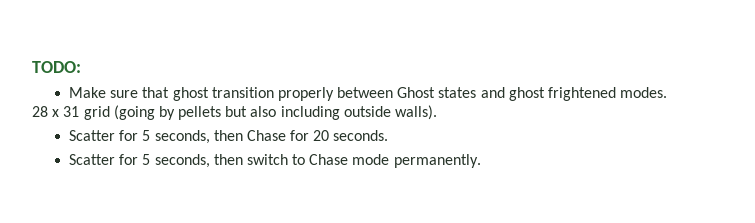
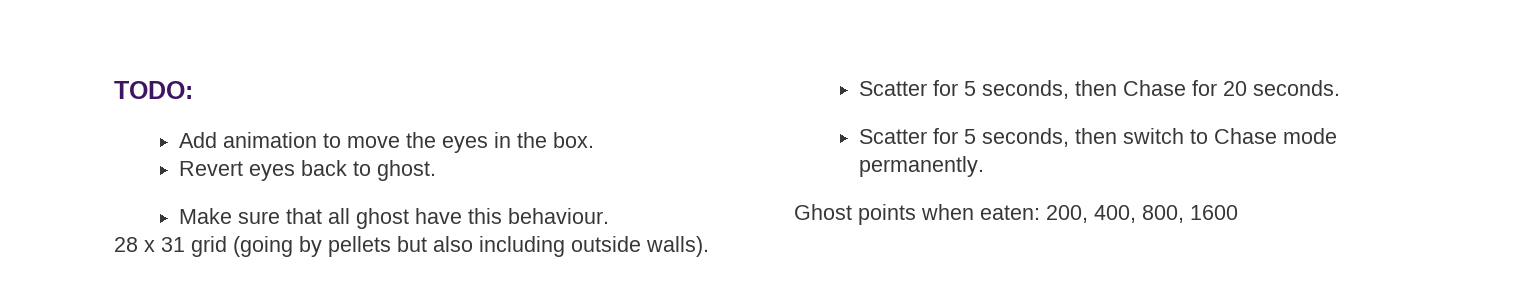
- Make sure that ghost transition properly between Ghost states and ghost frightened modes.
+ Add animation to move the eyes in the box.
+ Revert eyes back to ghost.
+ Make sure that all ghost have this behaviour.
+ Ghost points when eaten: 200, 400, 800, 1600

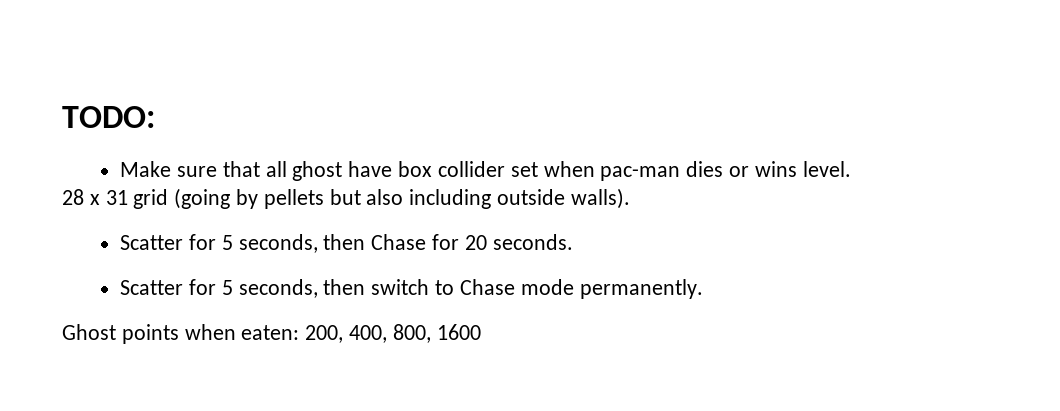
- Add animation to move the eyes in the box.
- Revert eyes back to ghost.
- Make sure that all ghost have this behaviour.
+ Make sure that all ghost have box collider set when pac-man dies or wins level.

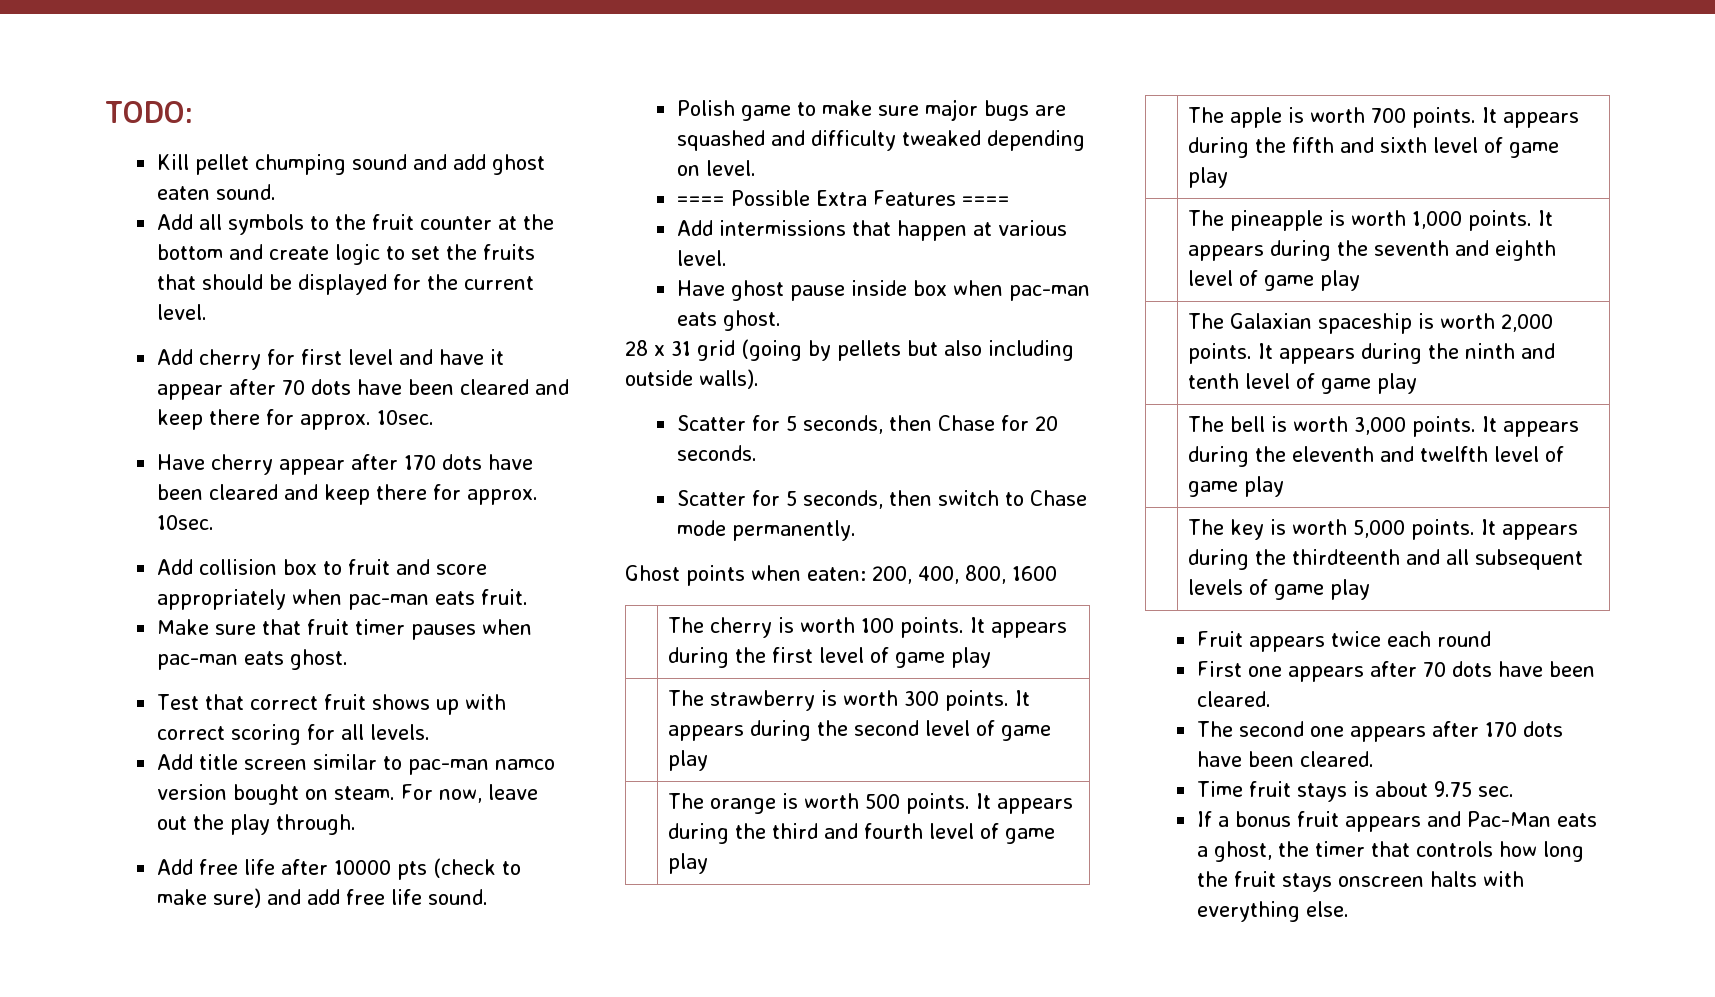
- Make sure that all ghost have box collider set when pac-man dies or wins level.
+ Kill pellet chumping sound and add ghost eaten sound.
+ Add all symbols to the fruit counter at the bottom and create logic to set the fruits that should be displayed for the current level.
+ Add cherry for first level and have it appear after 70 dots have been cleared and keep there for approx. 10sec.
+ Have cherry appear after 170 dots have been cleared and keep there for approx. 10sec.
+ Add collision box to fruit and score appropriately when pac-man eats fruit.
+ Make sure that fruit timer pauses when pac-man eats ghost.
+ Test that correct fruit shows up with correct scoring for all levels.
+ Add title screen similar to pac-man namco version bought on steam. For now, leave out the play through.
+ Add free life after 10000 pts (check to make sure) and add free life sound.
+ Polish game to make sure major bugs are squashed and difficulty tweaked depending on level.
+ ==== Possible Extra Features ====
+ Add intermissions that happen at various level.
+ Have ghost pause inside box when pac-man eats ghost.
+ | The cherry is worth 100 points. It appears during the first level of game play
+ | The strawberry is worth 300 points. It appears during the second level of game play
+ | The orange is worth 500 points. It appears during the third and fourth level of game play
+ | The apple is worth 700 points. It appears during the fifth and sixth level of game play
+ | The pineapple is worth 1,000 points. It appears during the seventh and eighth level of game play
+ | The Galaxian spaceship is worth 2,000 points. It appears during the ninth and tenth level of game play
+ | The bell is worth 3,000 points. It appears during the eleventh and twelfth level of game play
+ | The key is worth 5,000 points. It appears during the thirdteenth and all subsequent levels of game play
+ Fruit appears twice each round
+ First one appears after 70 dots have been cleared.
+ The second one appears after 170 dots have been cleared.
+ Time fruit stays is about 9.75 sec.
+ If a bonus fruit appears and Pac-Man eats a ghost, the timer that controls how long the fruit stays onscreen halts with everything else.

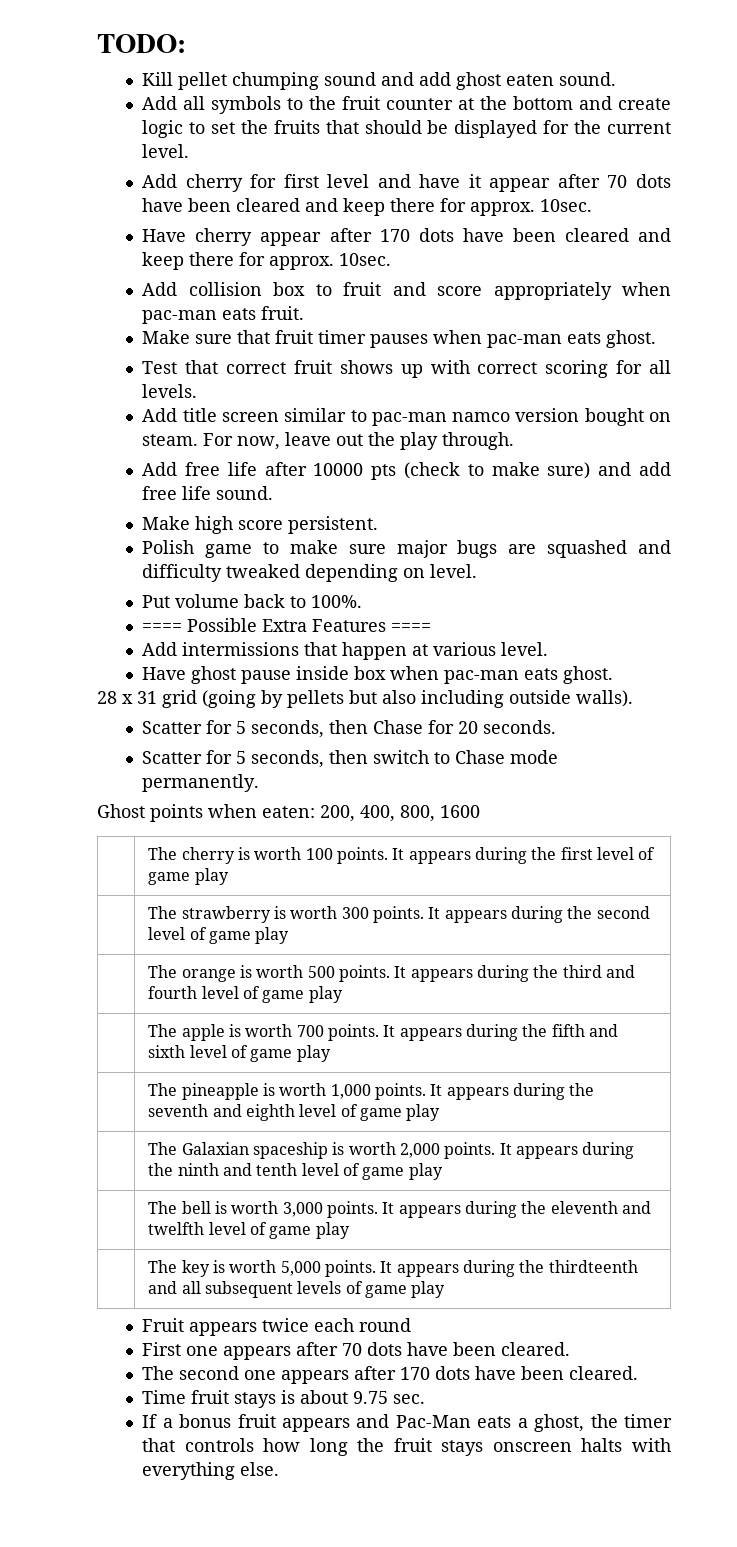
+ Make high score persistent.
+ Put volume back to 100%.

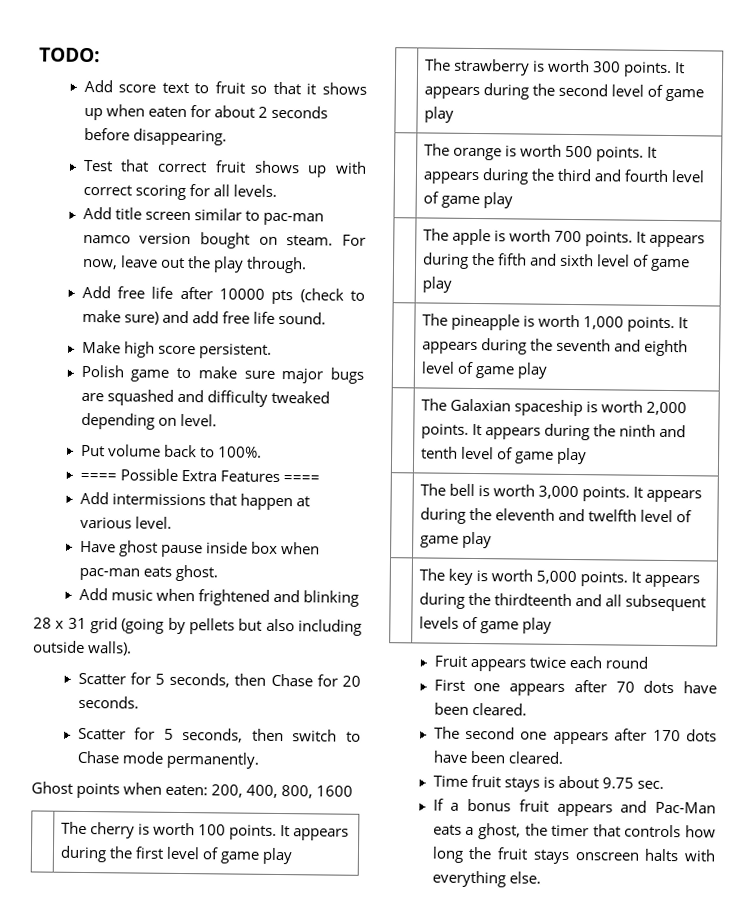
- Kill pellet chumping sound and add ghost eaten sound.
- Add all symbols to the fruit counter at the bottom and create logic to set the fruits that should be displayed for the current level.
- Add cherry for first level and have it appear after 70 dots have been cleared and keep there for approx. 10sec.
- Have cherry appear after 170 dots have been cleared and keep there for approx. 10sec.
- Add collision box to fruit and score appropriately when pac-man eats fruit.
- Make sure that fruit timer pauses when pac-man eats ghost.
+ Add score text to fruit so that it shows up when eaten for about 2 seconds before disappearing.
+ Add music when frightened and blinking

